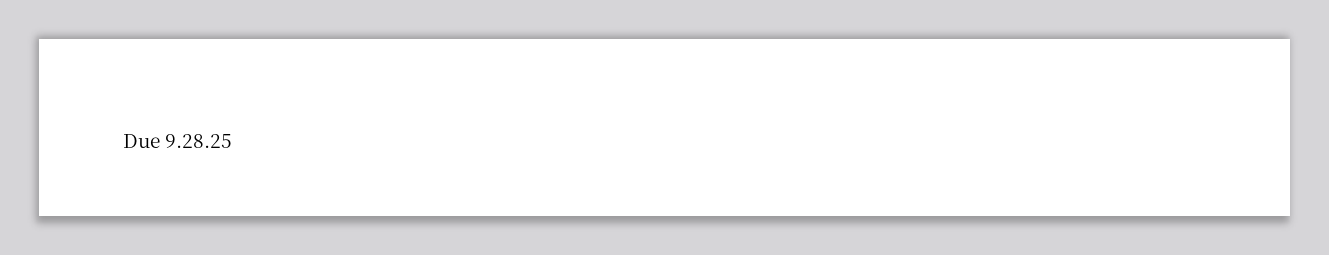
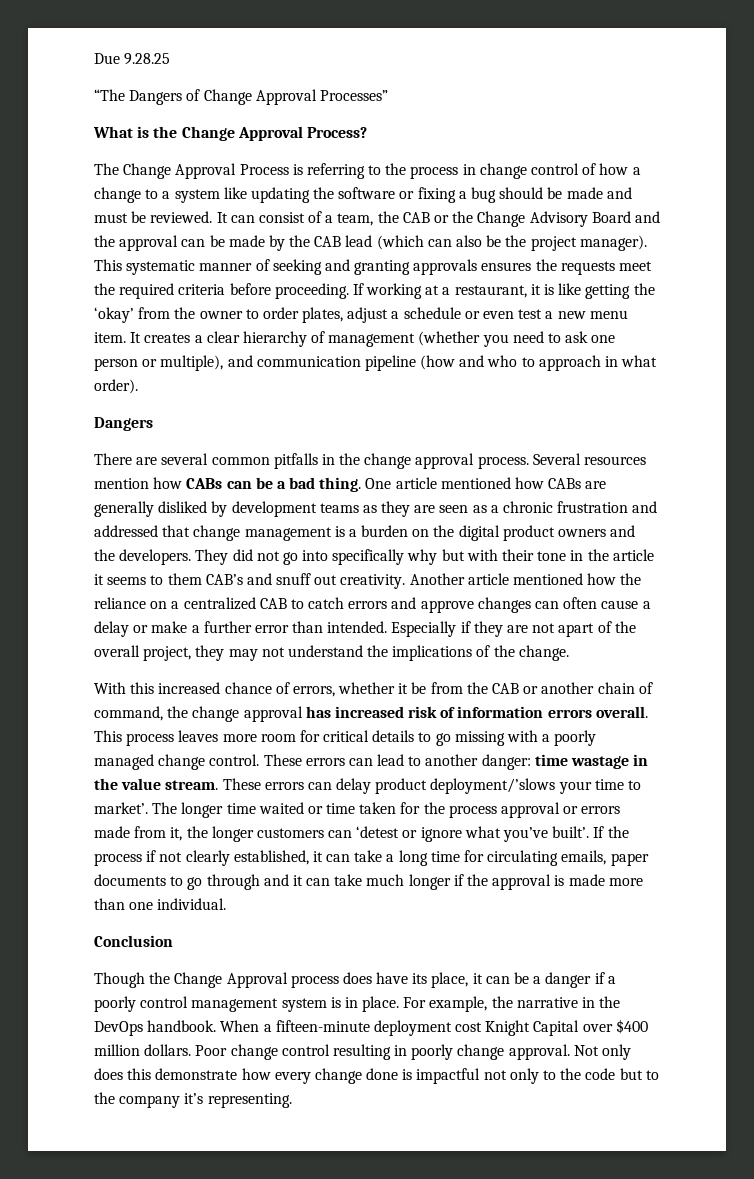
+ “The Dangers of Change Approval Processes”
+ What is the Change Approval Process?
+ The Change Approval Process is referring to the process in change control of how a change to a system like updating the software or fixing a bug should be made and must be reviewed. It can consist of a team, the CAB or the Change Advisory Board and the approval can be made by the CAB lead (which can also be the project manager). This systematic manner of seeking and granting approvals ensures the requests meet the required criteria before proceeding. If working at a restaurant, it is like getting the ‘okay’ from the owner to order plates, adjust a schedule or even test a new menu item. It creates a clear hierarchy of management (whether you need to ask one person or multiple), and communication pipeline (how and who to approach in what order).
+ Dangers
+ There are several common pitfalls in the change approval process. Several resources mention how CABs can be a bad thing. One article mentioned how CABs are generally disliked by development teams as they are seen as a chronic frustration and addressed that change management is a burden on the digital product owners and the developers. They did not go into specifically why but with their tone in the article it seems to them CAB’s and snuff out creativity. Another article mentioned how the reliance on a centralized CAB to catch errors and approve changes can often cause a delay or make a further error than intended. Especially if they are not apart of the overall project, they may not understand the implications of the change.
+ With this increased chance of errors, whether it be from the CAB or another chain of command, the change approval has increased risk of information errors overall. This process leaves more room for critical details to go missing with a poorly managed change control. These errors can lead to another danger: time wastage in the value stream. These errors can delay product deployment/’slows your time to market’. The longer time waited or time taken for the process approval or errors made from it, the longer customers can ‘detest or ignore what you’ve built’. If the process if not clearly established, it can take a long time for circulating emails, paper documents to go through and it can take much longer if the approval is made more than one individual.
+ Conclusion
+ Though the Change Approval process does have its place, it can be a danger if a poorly control management system is in place. For example, the narrative in the DevOps handbook. When a fifteen-minute deployment cost Knight Capital over $400 million dollars. Poor change control resulting in poorly change approval. Not only does this demonstrate how every change done is impactful not only to the code but to the company it’s representing.

